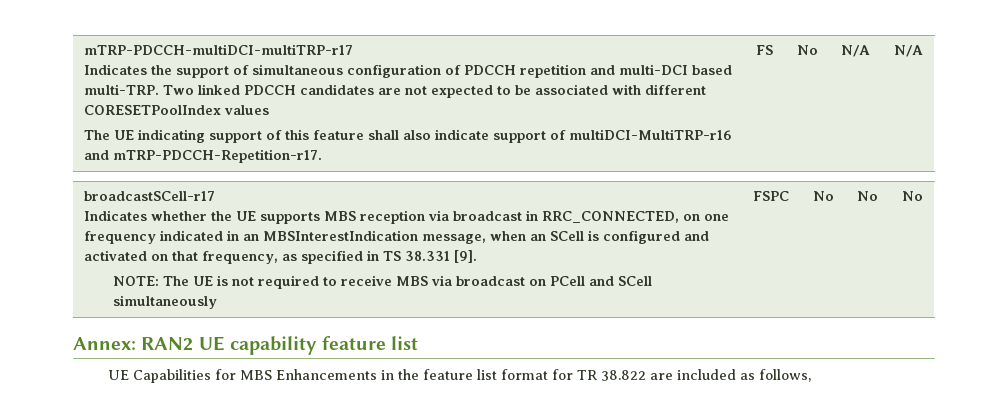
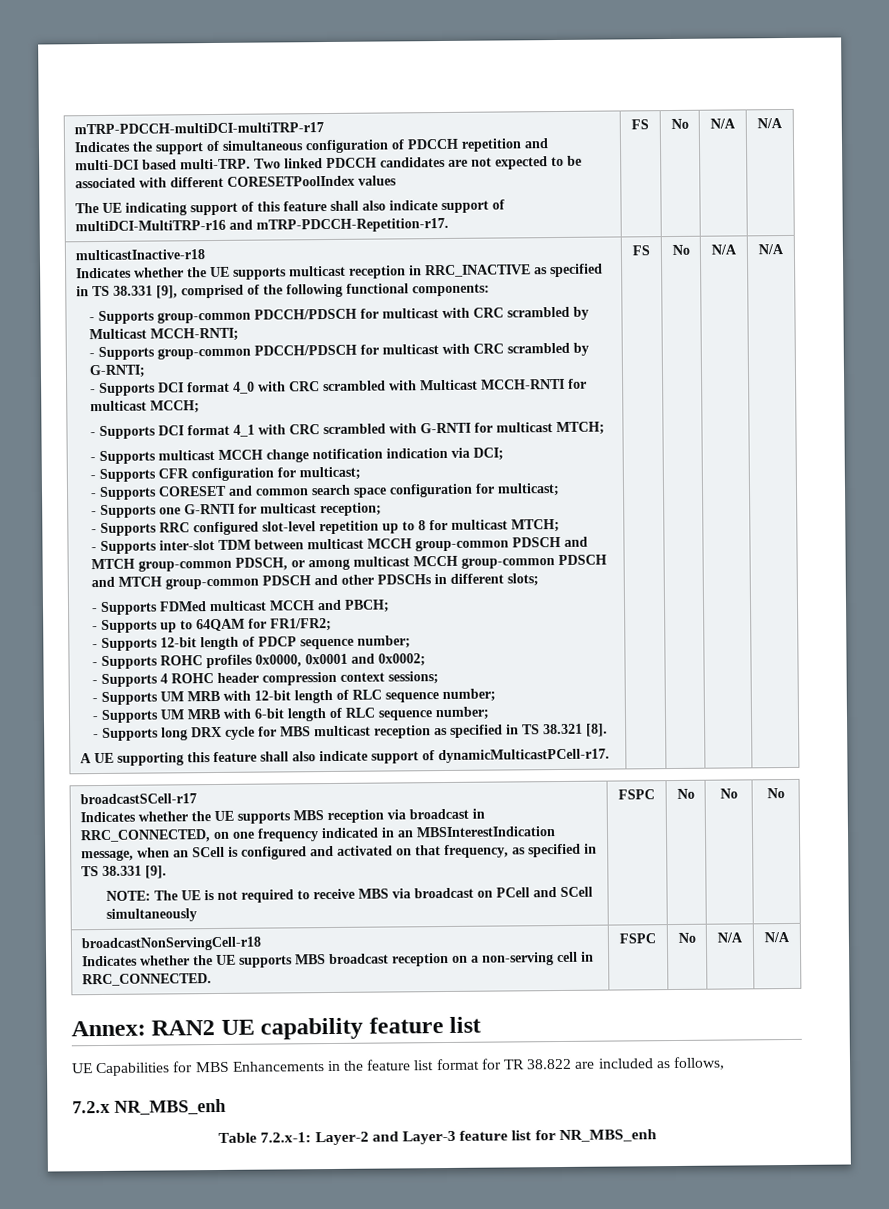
+ multicastInactive-r18
+ Indicates whether the UE supports multicast reception in RRC_INACTIVE as specified in TS 38.331 [9], comprised of the following functional components:
+ - Supports group-common PDCCH/PDSCH for multicast with CRC scrambled by Multicast MCCH-RNTI;
+ - Supports group-common PDCCH/PDSCH for multicast with CRC scrambled by G-RNTI;
+ - Supports DCI format 4_0 with CRC scrambled with Multicast MCCH-RNTI for multicast MCCH;
+ - Supports DCI format 4_1 with CRC scrambled with G-RNTI for multicast MTCH;
+ - Supports multicast MCCH change notification indication via DCI;
+ - Supports CFR configuration for multicast;
+ - Supports CORESET and common search space configuration for multicast;
+ - Supports one G-RNTI for multicast reception;
+ - Supports RRC configured slot-level repetition up to 8 for multicast MTCH;
+ - Supports inter-slot TDM between multicast MCCH group-common PDSCH and MTCH group-common PDSCH, or among multicast MCCH group-common PDSCH and MTCH group-common PDSCH and other PDSCHs in different slots;
+ - Supports FDMed multicast MCCH and PBCH;
+ - Supports up to 64QAM for FR1/FR2;
+ - Supports 12-bit length of PDCP sequence number;
+ - Supports ROHC profiles 0x0000, 0x0001 and 0x0002;
+ - Supports 4 ROHC header compression context sessions;
+ - Supports UM MRB with 12-bit length of RLC sequence number;
+ - Supports UM MRB with 6-bit length of RLC sequence number;
+ - Supports long DRX cycle for MBS multicast reception as specified in TS 38.321 [8].
+ A UE supporting this feature shall also indicate support of dynamicMulticastPCell-r17. | FS | No | N/A | N/A
+ broadcastNonServingCell-r18
+ Indicates whether the UE supports MBS broadcast reception on a non-serving cell in RRC_CONNECTED. | FSPC | No | N/A | N/A
+ 7.2.x NR_MBS_enh
+ Table 7.2.x-1: Layer-2 and Layer-3 feature list for NR_MBS_enh

